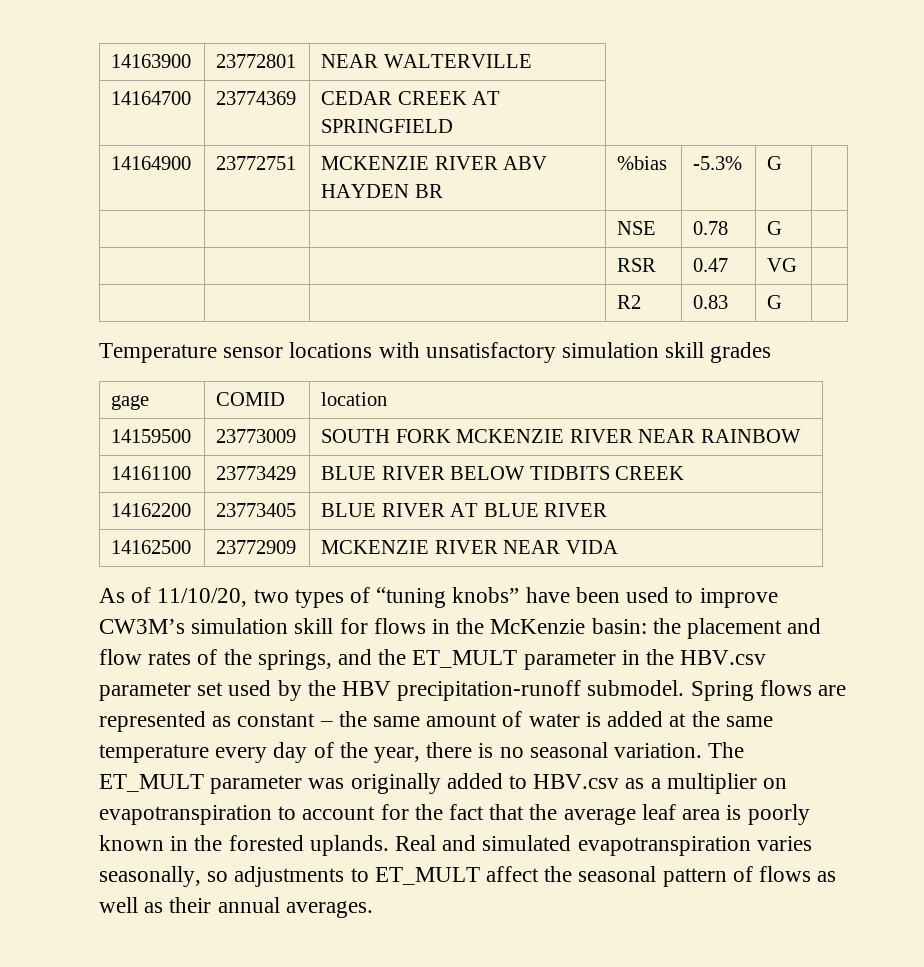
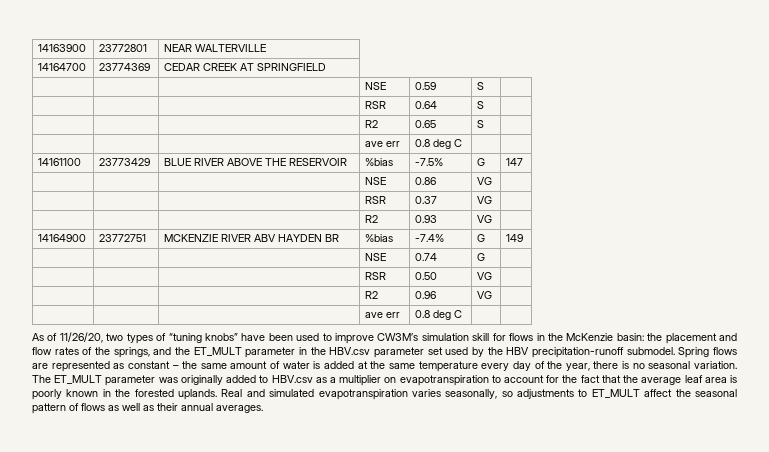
+ | | | NSE | 0.59 | S |
+ | | | RSR | 0.64 | S |
+ | | | R2 | 0.65 | S |
+ | | | ave err | 0.8 deg C | |
+ 14161100 | 23773429 | BLUE RIVER ABOVE THE RESERVOIR | %bias | -7.5% | G | 147
+ | | | NSE | 0.86 | VG |
+ | | | RSR | 0.37 | VG |
+ | | | R2 | 0.93 | VG |
- 14164900 | 23772751 | MCKENZIE RIVER ABV HAYDEN BR | %bias | -5.3% | G |
- | | | NSE | 0.78 | G |
+ 14164900 | 23772751 | MCKENZIE RIVER ABV HAYDEN BR | %bias | -7.4% | G | 149
+ | | | NSE | 0.74 | G |
- | | | RSR | 0.47 | VG |
- | | | R2 | 0.83 | G |
- Temperature sensor locations with unsatisfactory simulation skill grades
- gage | COMID | location
- 14159500 | 23773009 | SOUTH FORK MCKENZIE RIVER NEAR RAINBOW
- 14161100 | 23773429 | BLUE RIVER BELOW TIDBITS CREEK
- 14162200 | 23773405 | BLUE RIVER AT BLUE RIVER
- 14162500 | 23772909 | MCKENZIE RIVER NEAR VIDA
+ | | | RSR | 0.50 | VG |
+ | | | R2 | 0.96 | VG |
+ | | | ave err | 0.8 deg C | |
- As of 11/10/20, two types of “tuning knobs” have been used to improve CW3M’s simulation skill for flows in the McKenzie basin: the placement and flow rates of the springs, and the ET_MULT parameter in the HBV.csv parameter set used by the HBV precipitation-runoff submodel.
+ As of 11/26/20, two types of “tuning knobs” have been used to improve CW3M’s simulation skill for flows in the McKenzie basin: the placement and flow rates of the springs, and the ET_MULT parameter in the HBV.csv parameter set used by the HBV precipitation-runoff submodel.

